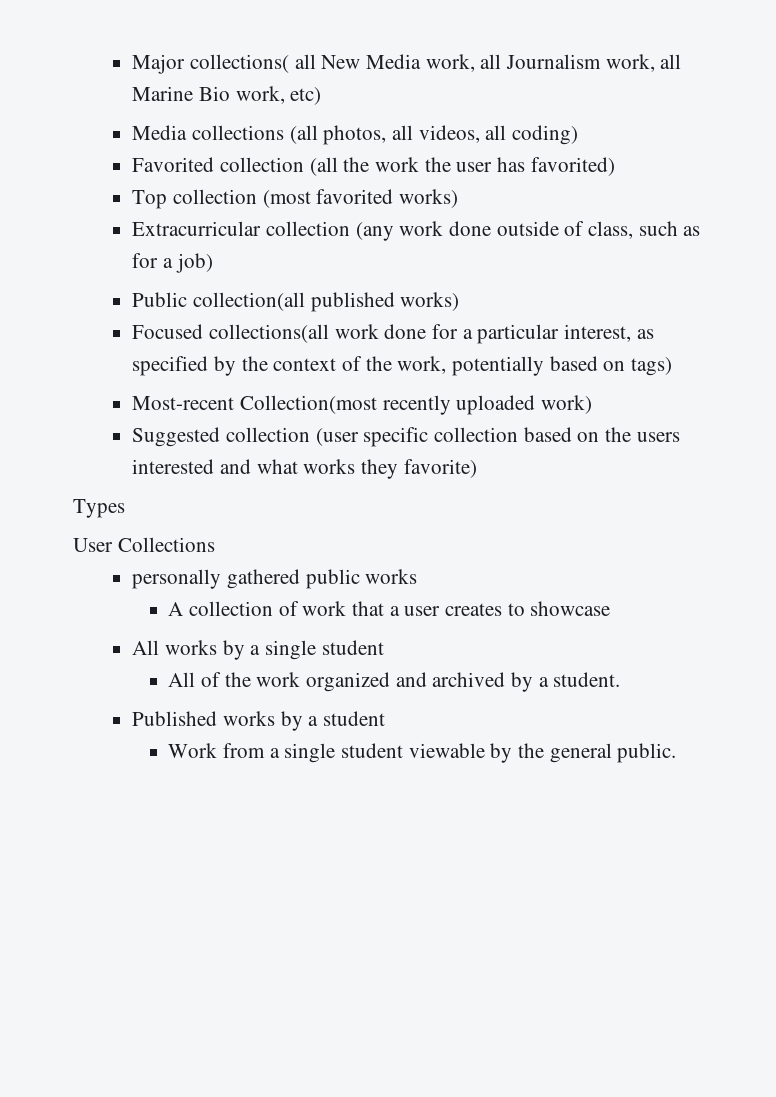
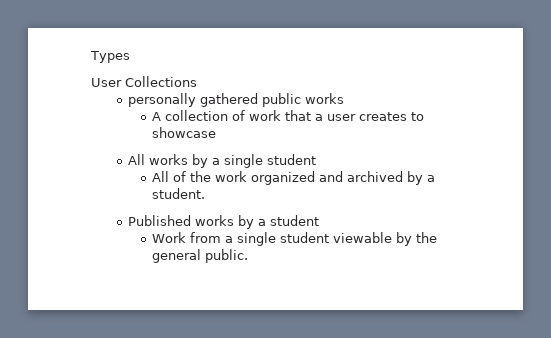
- Major collections( all New Media work, all Journalism work, all Marine Bio work, etc)
- Media collections (all photos, all videos, all coding)
- Favorited collection (all the work the user has favorited)
- Top collection (most favorited works)
- Extracurricular collection (any work done outside of class, such as for a job)
- Public collection(all published works)
- Focused collections(all work done for a particular interest, as specified by the context of the work, potentially based on tags)
- Most-recent Collection(most recently uploaded work)
- Suggested collection (user specific collection based on the users interested and what works they favorite)

